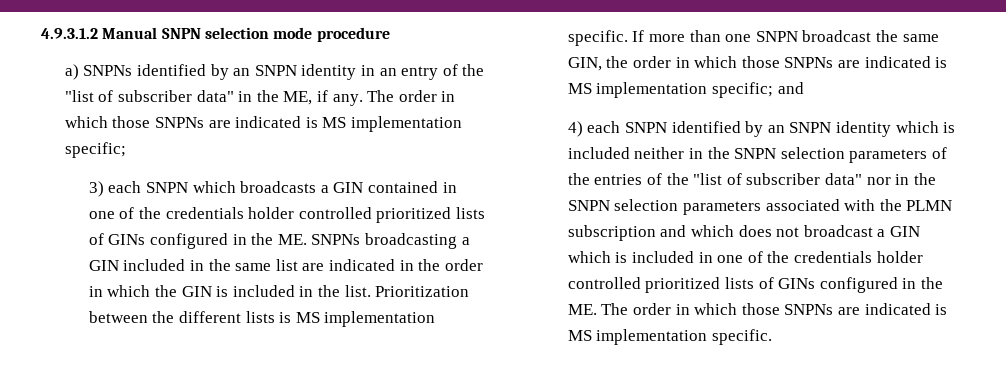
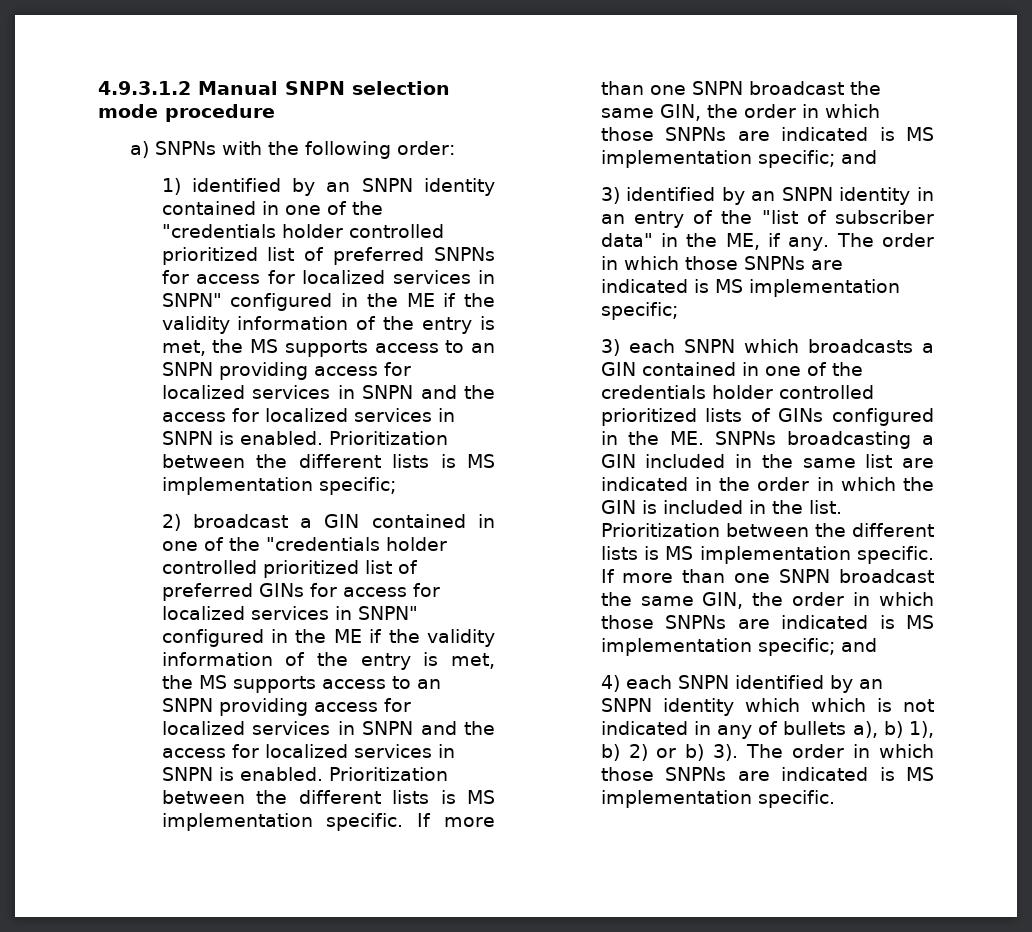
- a) SNPNs identified by an SNPN identity in an entry of the "list of subscriber data" in the ME, if any.
+ a) SNPNs with the following order:
+ 1) identified by an SNPN identity contained in one of the "credentials holder controlled prioritized list of preferred SNPNs for access for localized services in SNPN" configured in the ME if the validity information of the entry is met, the MS supports access to an SNPN providing access for localized services in SNPN and the access for localized services in SNPN is enabled. Prioritization between the different lists is MS implementation specific;
+ 2) broadcast a GIN contained in one of the "credentials holder controlled prioritized list of preferred GINs for access for localized services in SNPN" configured in the ME if the validity information of the entry is met, the MS supports access to an SNPN providing access for localized services in SNPN and the access for localized services in SNPN is enabled. Prioritization between the different lists is MS implementation specific. If more than one SNPN broadcast the same GIN, the order in which those SNPNs are indicated is MS implementation specific; and
+ 3) identified by an SNPN identity in an entry of the "list of subscriber data" in the ME, if any.
- 4) each SNPN identified by an SNPN identity which is included neither in the SNPN selection parameters of the entries of the "list of subscriber data" nor in the SNPN selection parameters associated with the PLMN subscription and which does not broadcast a GIN which is included in one of the credentials holder controlled prioritized lists of GINs configured in the ME. The order in which those SNPNs are indicated is MS implementation specific.
+ 4) each SNPN identified by an SNPN identity which which is not indicated in any of bullets a), b) 1), b) 2) or b) 3). The order in which those SNPNs are indicated is MS implementation specific.

